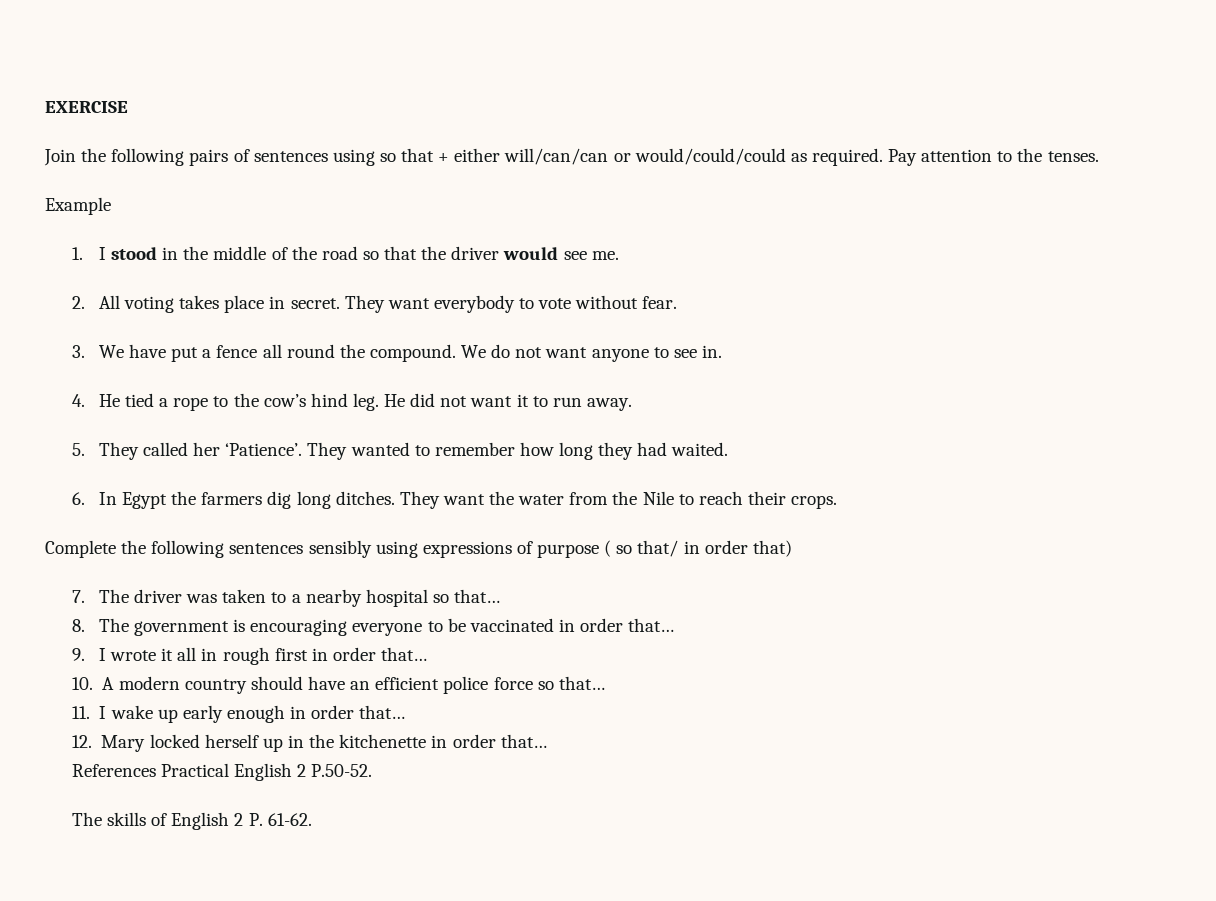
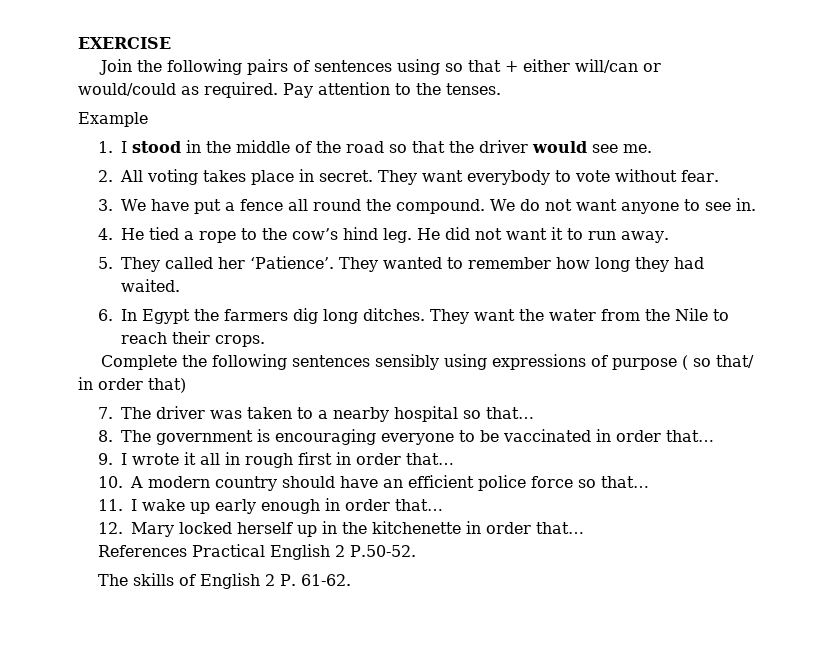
- Join the following pairs of sentences using so that + either will/can/can or would/could/could as required.
+ Join the following pairs of sentences using so that + either will/can or would/could as required.

